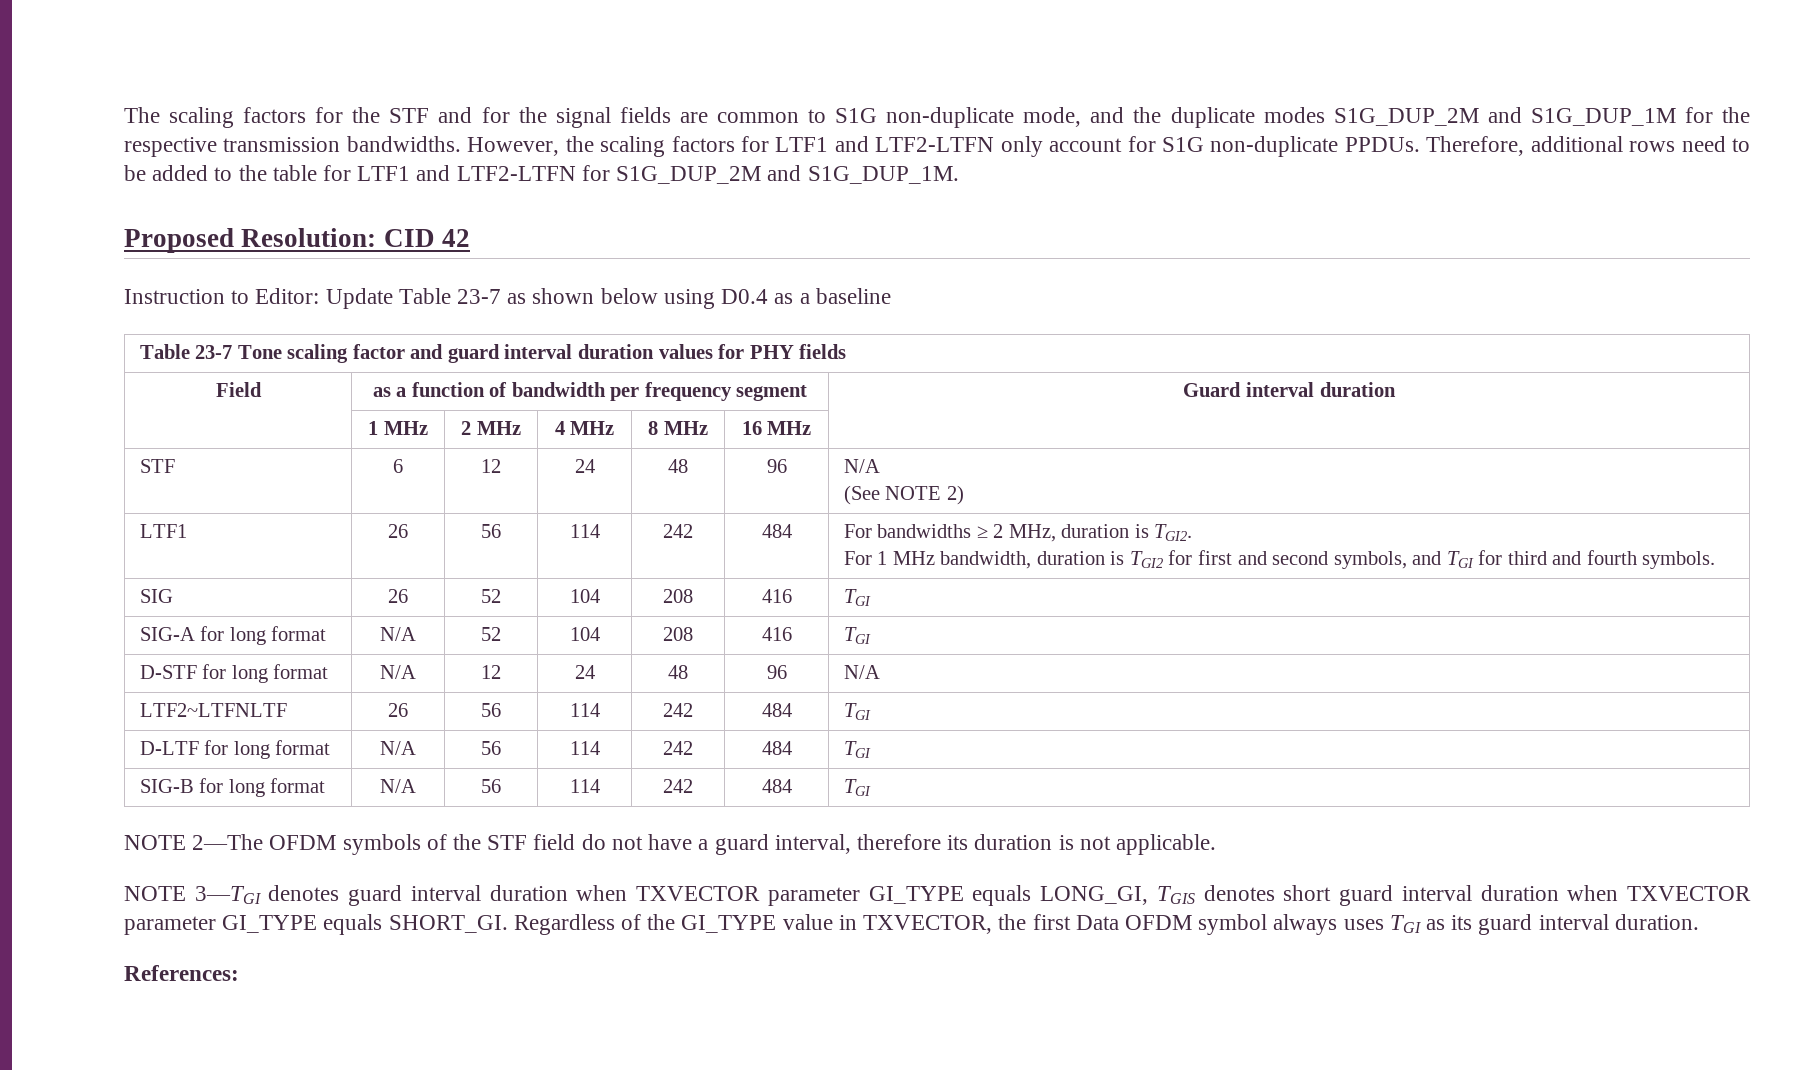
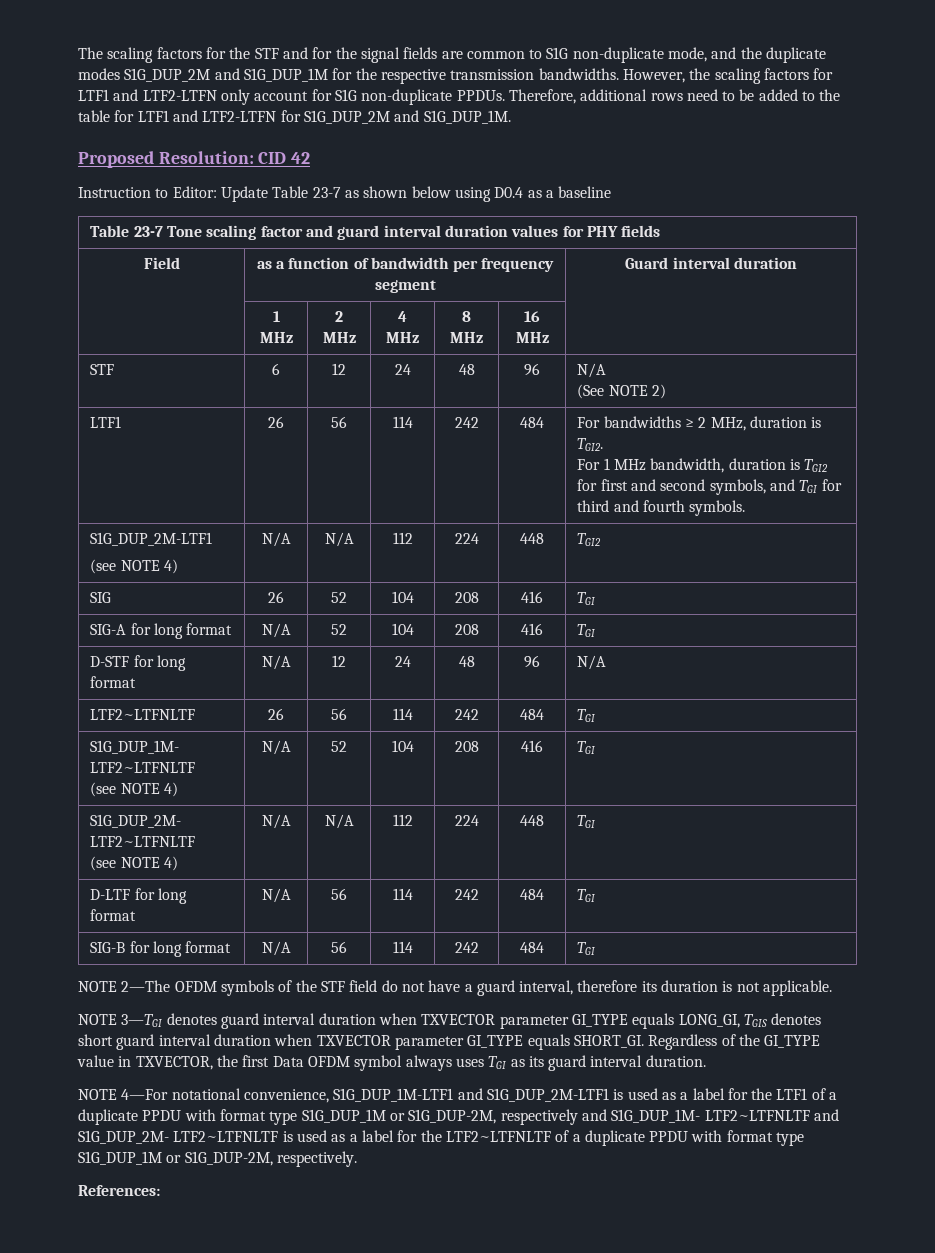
  LTF1 | 26 | 56 | 114 | 242 | 484 | For bandwidths ≥ 2 MHz, duration is TGI2.
  For 1 MHz bandwidth, duration is TGI2 for first and second symbols, and TGI for third and fourth symbols.
+ S1G_DUP_2M-LTF1
+ (see NOTE 4) | N/A | N/A | 112 | 224 | 448 | TGI2
  LTF2~LTFNLTF | 26 | 56 | 114 | 242 | 484 | TGI
+ S1G_DUP_1M- LTF2~LTFNLTF
+ (see NOTE 4) | N/A | 52 | 104 | 208 | 416 | TGI
+ S1G_DUP_2M- LTF2~LTFNLTF
+ (see NOTE 4) | N/A | N/A | 112 | 224 | 448 | TGI
+ NOTE 4—For notational convenience, S1G_DUP_1M-LTF1 and S1G_DUP_2M-LTF1 is used as a label for the LTF1 of a duplicate PPDU with format type S1G_DUP_1M or S1G_DUP-2M, respectively and S1G_DUP_1M- LTF2~LTFNLTF and S1G_DUP_2M- LTF2~LTFNLTF is used as a label for the LTF2~LTFNLTF of a duplicate PPDU with format type S1G_DUP_1M or S1G_DUP-2M, respectively.

